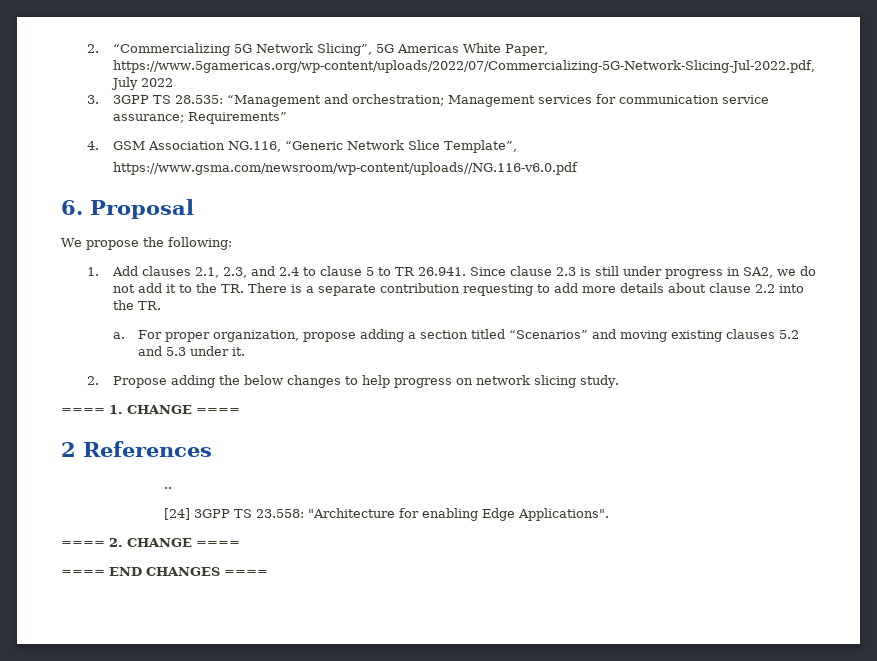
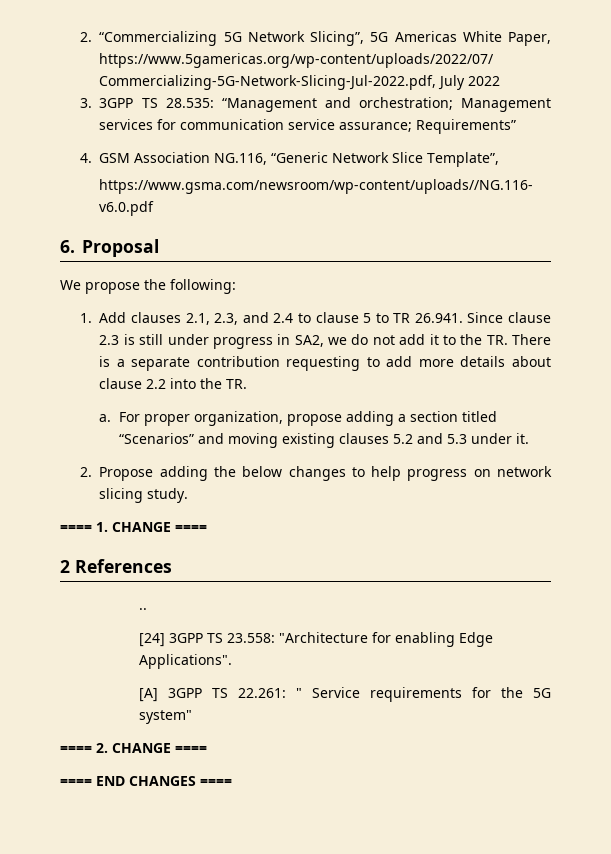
+ [A] 3GPP TS 22.261: " Service requirements for the 5G system"

